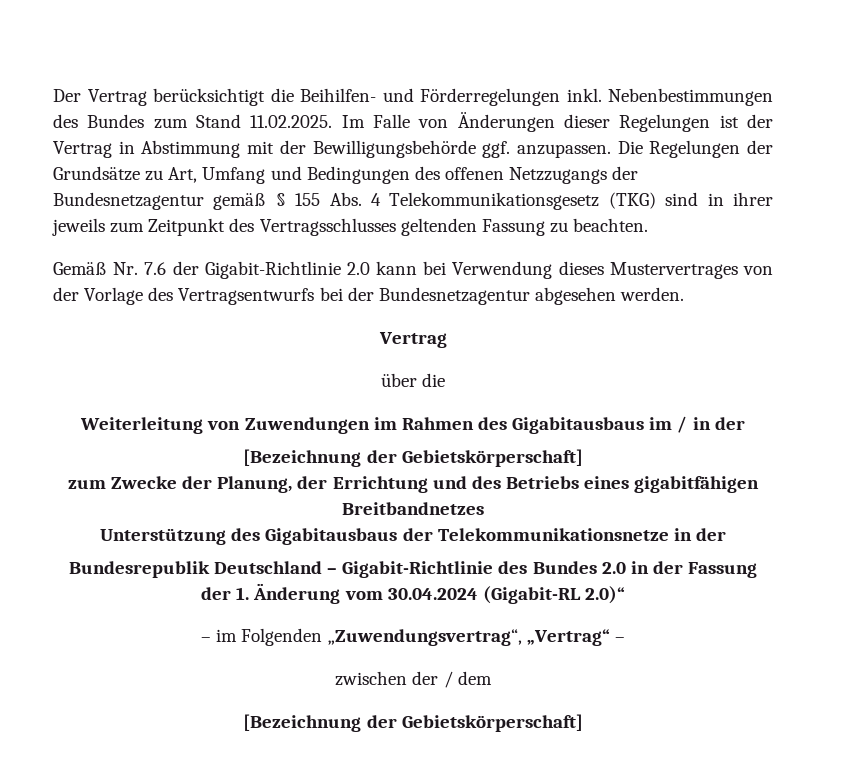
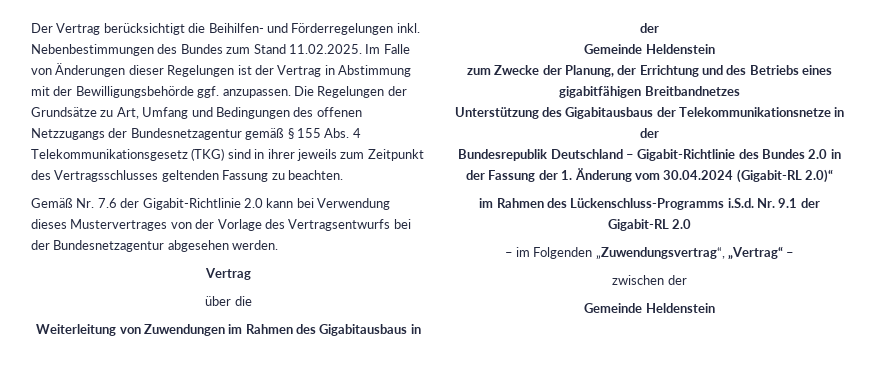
- Weiterleitung von Zuwendungen im Rahmen des Gigabitausbaus im / in der
- [Bezeichnung der Gebietskörperschaft]
+ Weiterleitung von Zuwendungen im Rahmen des Gigabitausbaus in der
+ Gemeinde Heldenstein
+ im Rahmen des Lückenschluss-Programms i.S.d. Nr. 9.1 der Gigabit-RL 2.0
- zwischen der / dem
- [Bezeichnung der Gebietskörperschaft]
+ zwischen der
+ Gemeinde Heldenstein

